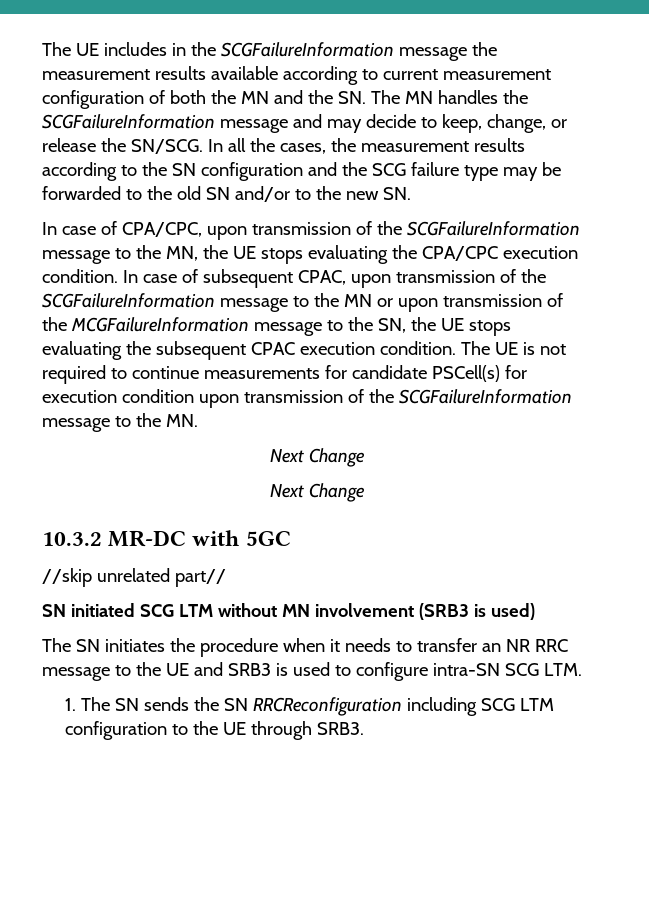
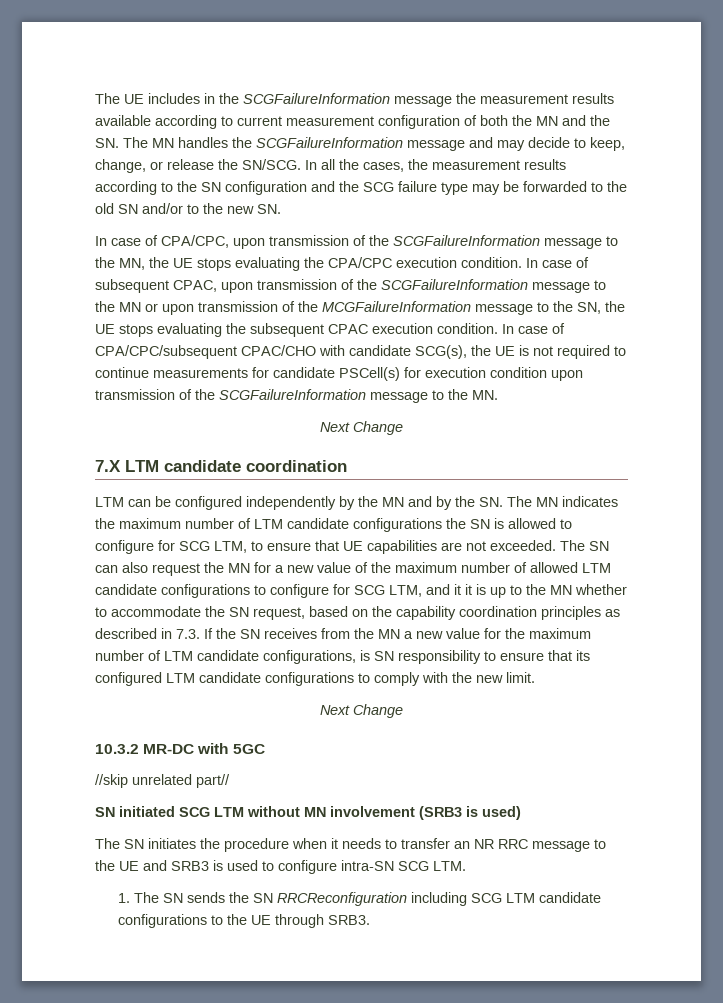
- The UE is not required to continue measurements for candidate PSCell(s) for execution condition upon transmission of the SCGFailureInformation message to the MN.
+ In case of CPA/CPC/subsequent CPAC/CHO with candidate SCG(s), the UE is not required to continue measurements for candidate PSCell(s) for execution condition upon transmission of the SCGFailureInformation message to the MN.
+ 7.X LTM candidate coordination
+ LTM can be configured independently by the MN and by the SN. The MN indicates the maximum number of LTM candidate configurations the SN is allowed to configure for SCG LTM, to ensure that UE capabilities are not exceeded. The SN can also request the MN for a new value of the maximum number of allowed LTM candidate configurations to configure for SCG LTM, and it it is up to the MN whether to accommodate the SN request, based on the capability coordination principles as described in 7.3. If the SN receives from the MN a new value for the maximum number of LTM candidate configurations, is SN responsibility to ensure that its configured LTM candidate configurations to comply with the new limit.
- 1. The SN sends the SN RRCReconfiguration including SCG LTM configuration to the UE through SRB3.
+ 1. The SN sends the SN RRCReconfiguration including SCG LTM candidate configurations to the UE through SRB3.

